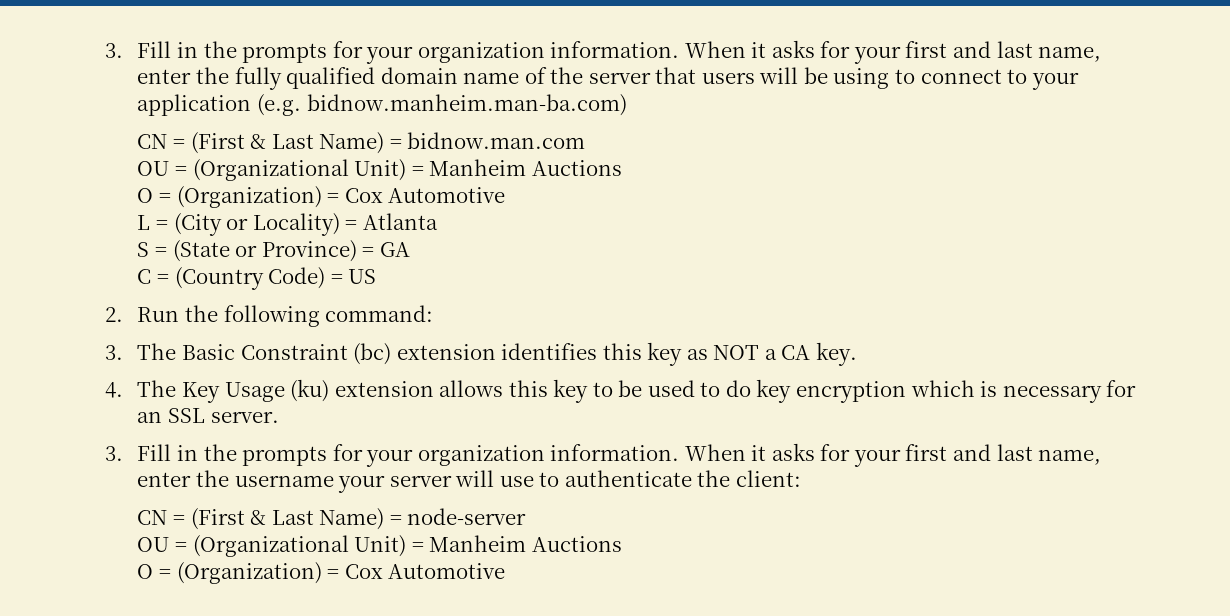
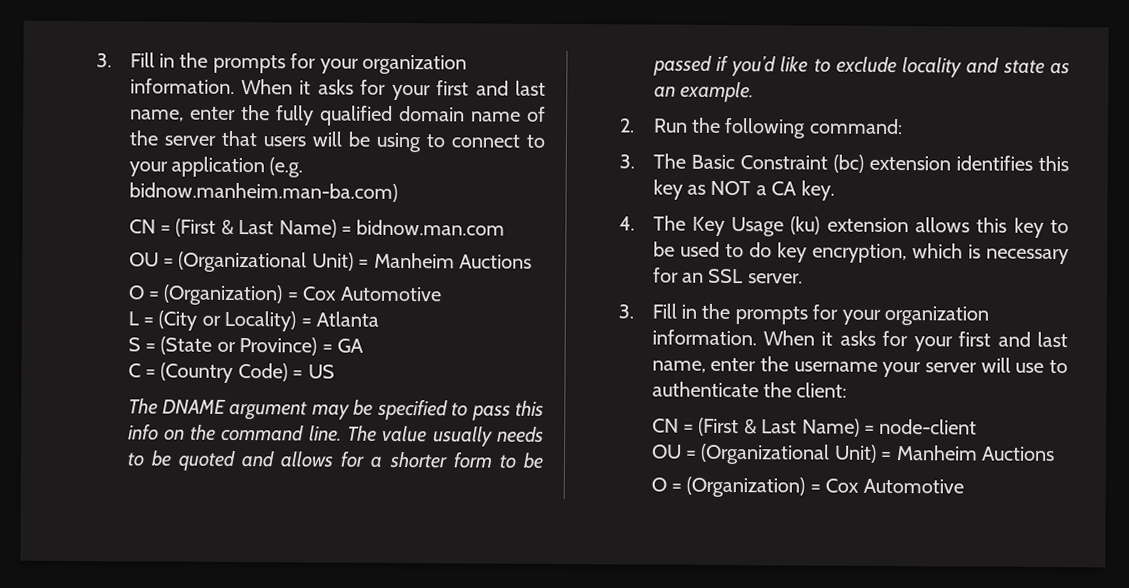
+ The DNAME argument may be specified to pass this info on the command line. The value usually needs to be quoted and allows for a shorter form to be passed if you’d like to exclude locality and state as an example.
- 4. The Key Usage (ku) extension allows this key to be used to do key encryption which is necessary for an SSL server.
+ 4. The Key Usage (ku) extension allows this key to be used to do key encryption, which is necessary for an SSL server.
- CN = (First & Last Name) = node-server
+ CN = (First & Last Name) = node-client

